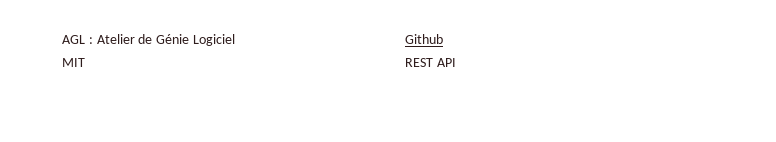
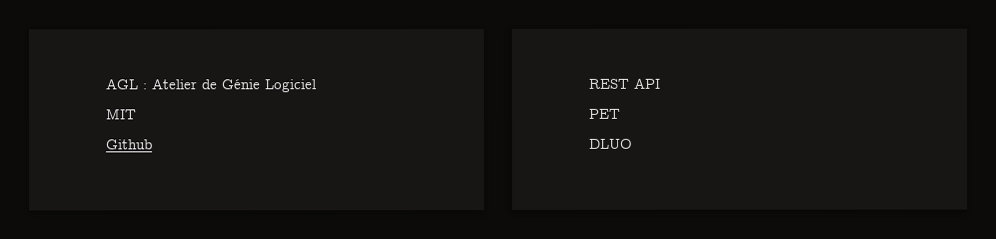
+ PET
+ DLUO

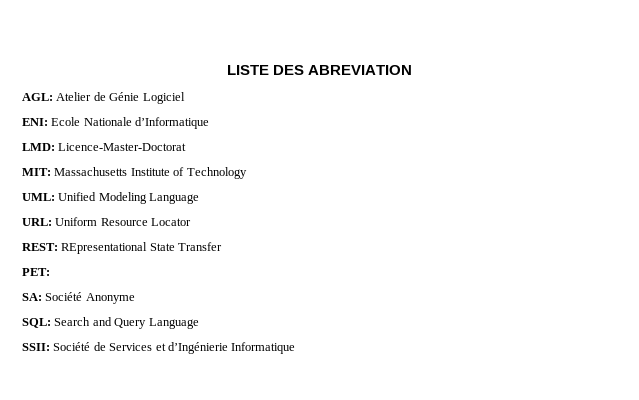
- AGL : Atelier de Génie Logiciel
+ LISTE DES ABREVIATION
+ AGL: Atelier de Génie Logiciel
- MIT
- Github
- REST API
- PET
- DLUO
+ ENI: Ecole Nationale d’Informatique
+ LMD: Licence-Master-Doctorat
+ MIT: Massachusetts Institute of Technology
+ UML: Unified Modeling Language
+ URL: Uniform Resource Locator
+ REST: REpresentational State Transfer
+ PET:
+ SA: Société Anonyme
+ SQL: Search and Query Language
+ SSII: Société de Services et d’Ingénierie Informatique

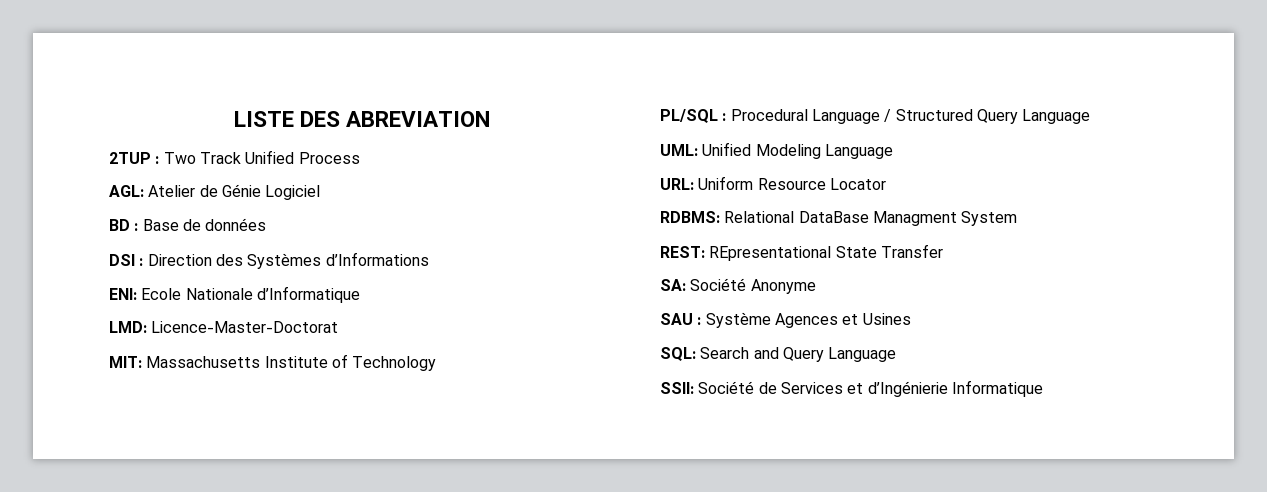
+ 2TUP : Two Track Unified Process
+ BD : Base de données
+ DSI : Direction des Systèmes d’Informations
+ PL/SQL : Procedural Language / Structured Query Language
+ RDBMS: Relational DataBase Managment System
- PET:
+ SAU : Système Agences et Usines

